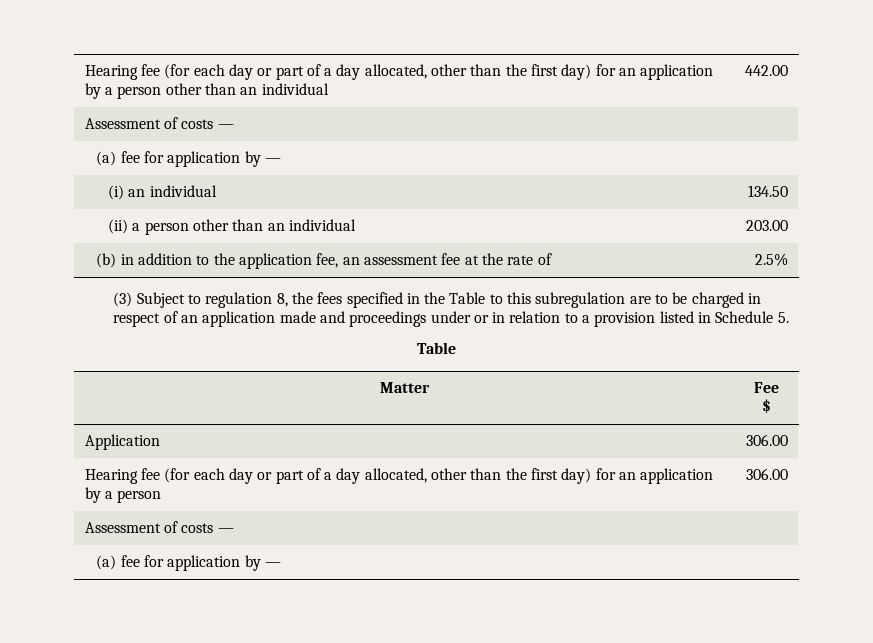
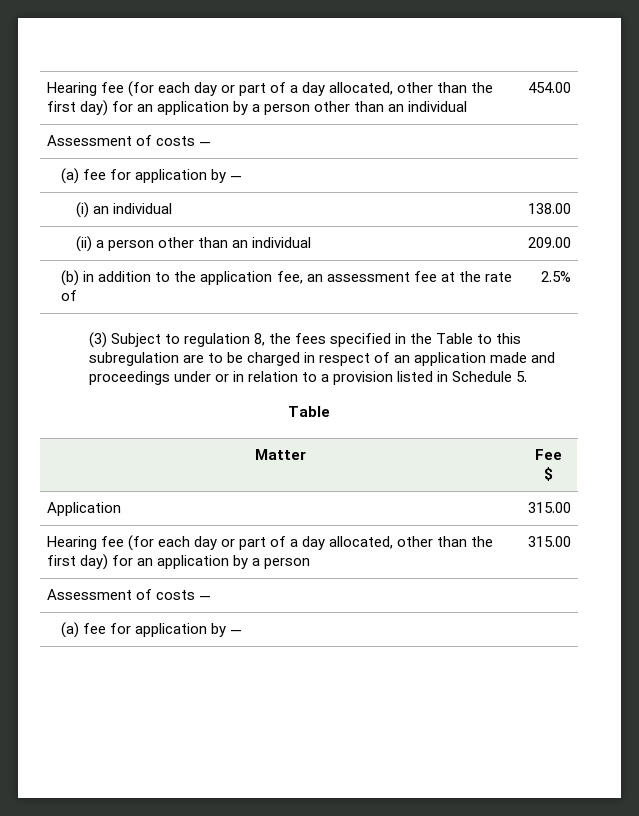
- Hearing fee (for each day or part of a day allocated, other than the first day) for an application by a person other than an individual | 442.00
+ Hearing fee (for each day or part of a day allocated, other than the first day) for an application by a person other than an individual | 454.00
- (i) an individual | 134.50
+ (i) an individual | 138.00
- (ii) a person other than an individual | 203.00
+ (ii) a person other than an individual | 209.00
- Application | 306.00
+ Application | 315.00
- Hearing fee (for each day or part of a day allocated, other than the first day) for an application by a person | 306.00
+ Hearing fee (for each day or part of a day allocated, other than the first day) for an application by a person | 315.00

